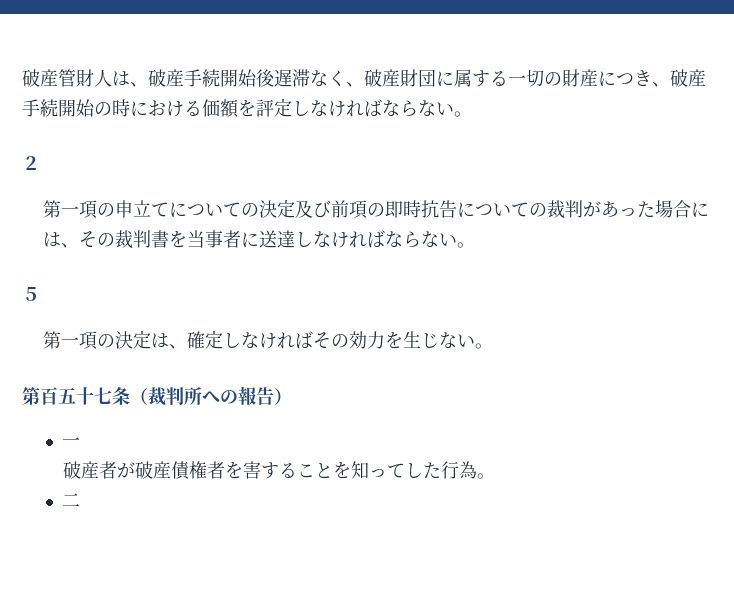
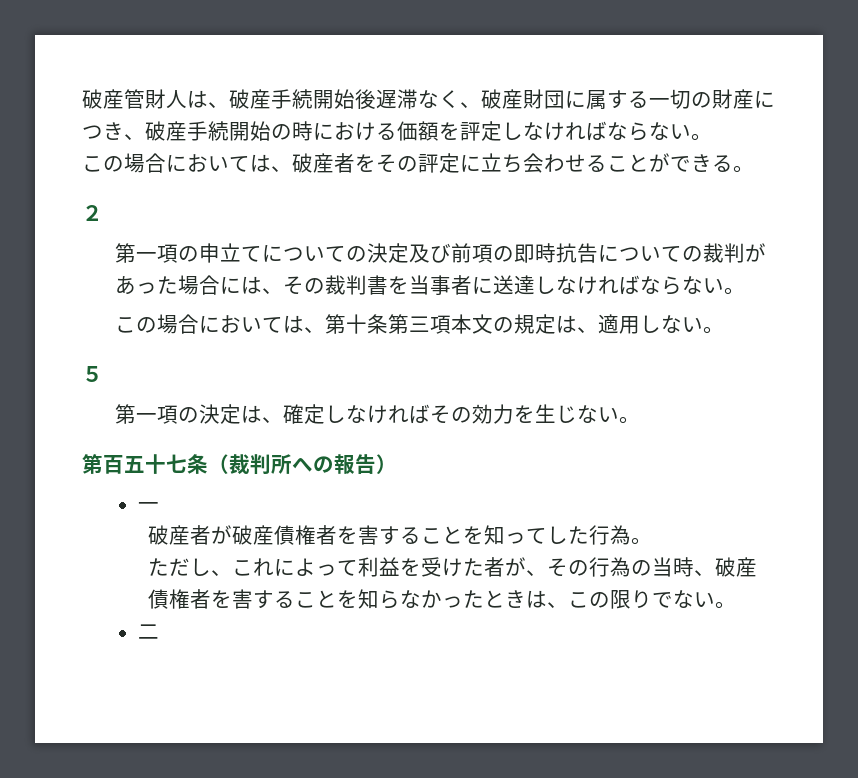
+ この場合においては、破産者をその評定に立ち会わせることができる。
+ この場合においては、第十条第三項本文の規定は、適用しない。
+ ただし、これによって利益を受けた者が、その行為の当時、破産債権者を害することを知らなかったときは、この限りでない。

